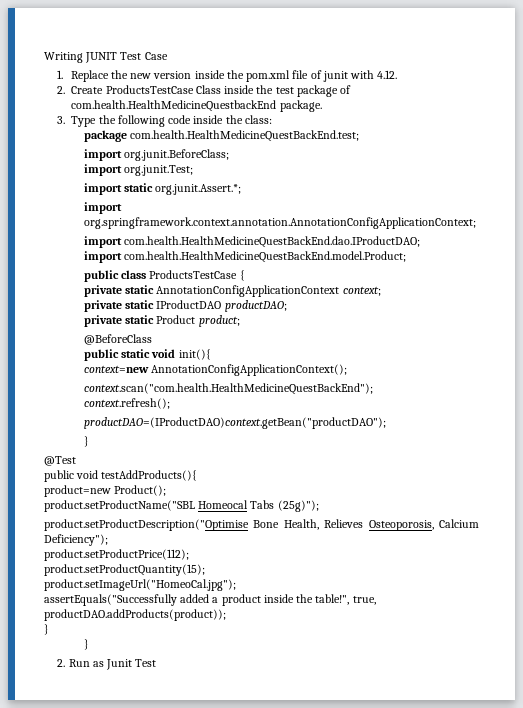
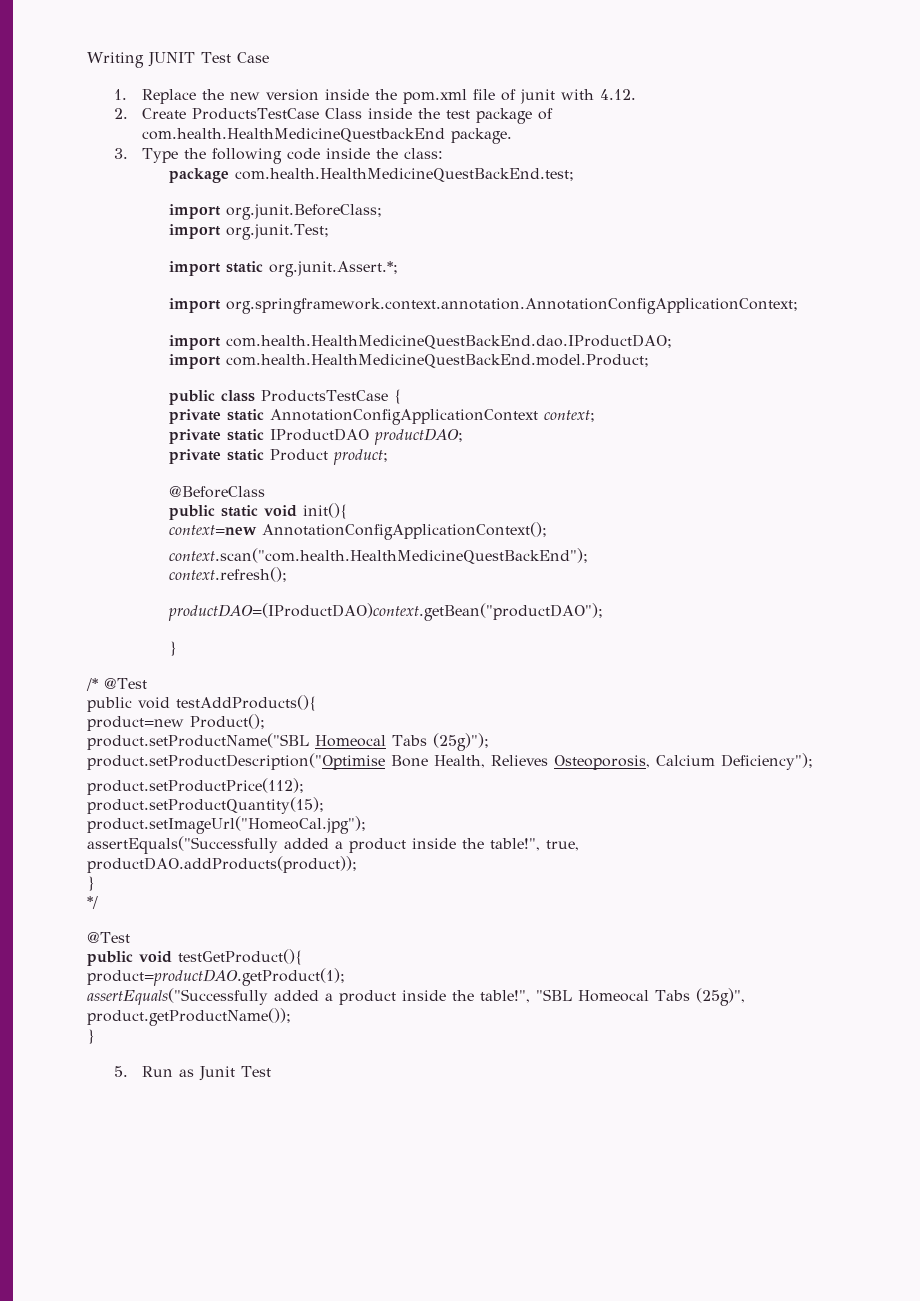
- @Test
+ /* @Test
  assertEquals("Successfully added a product inside the table!", true, productDAO.addProducts(product));
  }
+ */
+ @Test
+ public void testGetProduct(){
+ product=productDAO.getProduct(1);
+ assertEquals("Successfully added a product inside the table!", "SBL Homeocal Tabs (25g)", product.getProductName());
  }
- 2. Run as Junit Test
+ 5. Run as Junit Test

